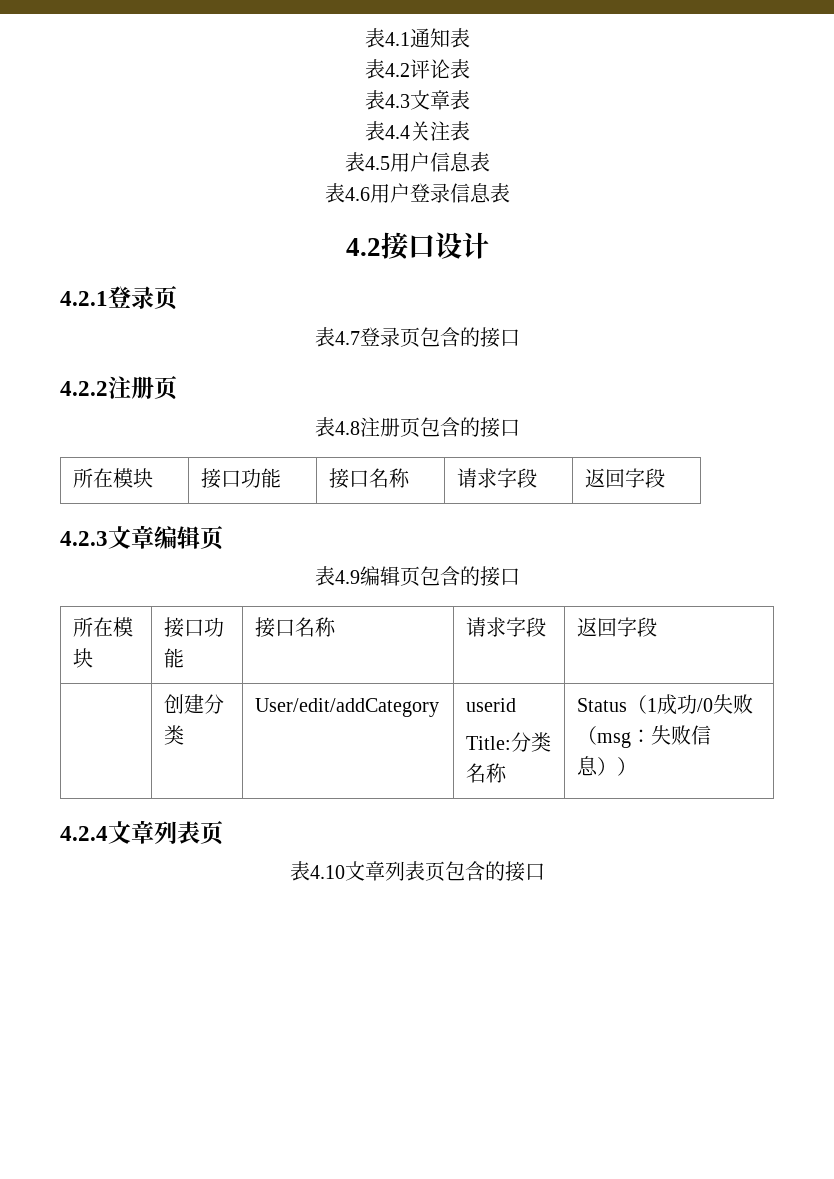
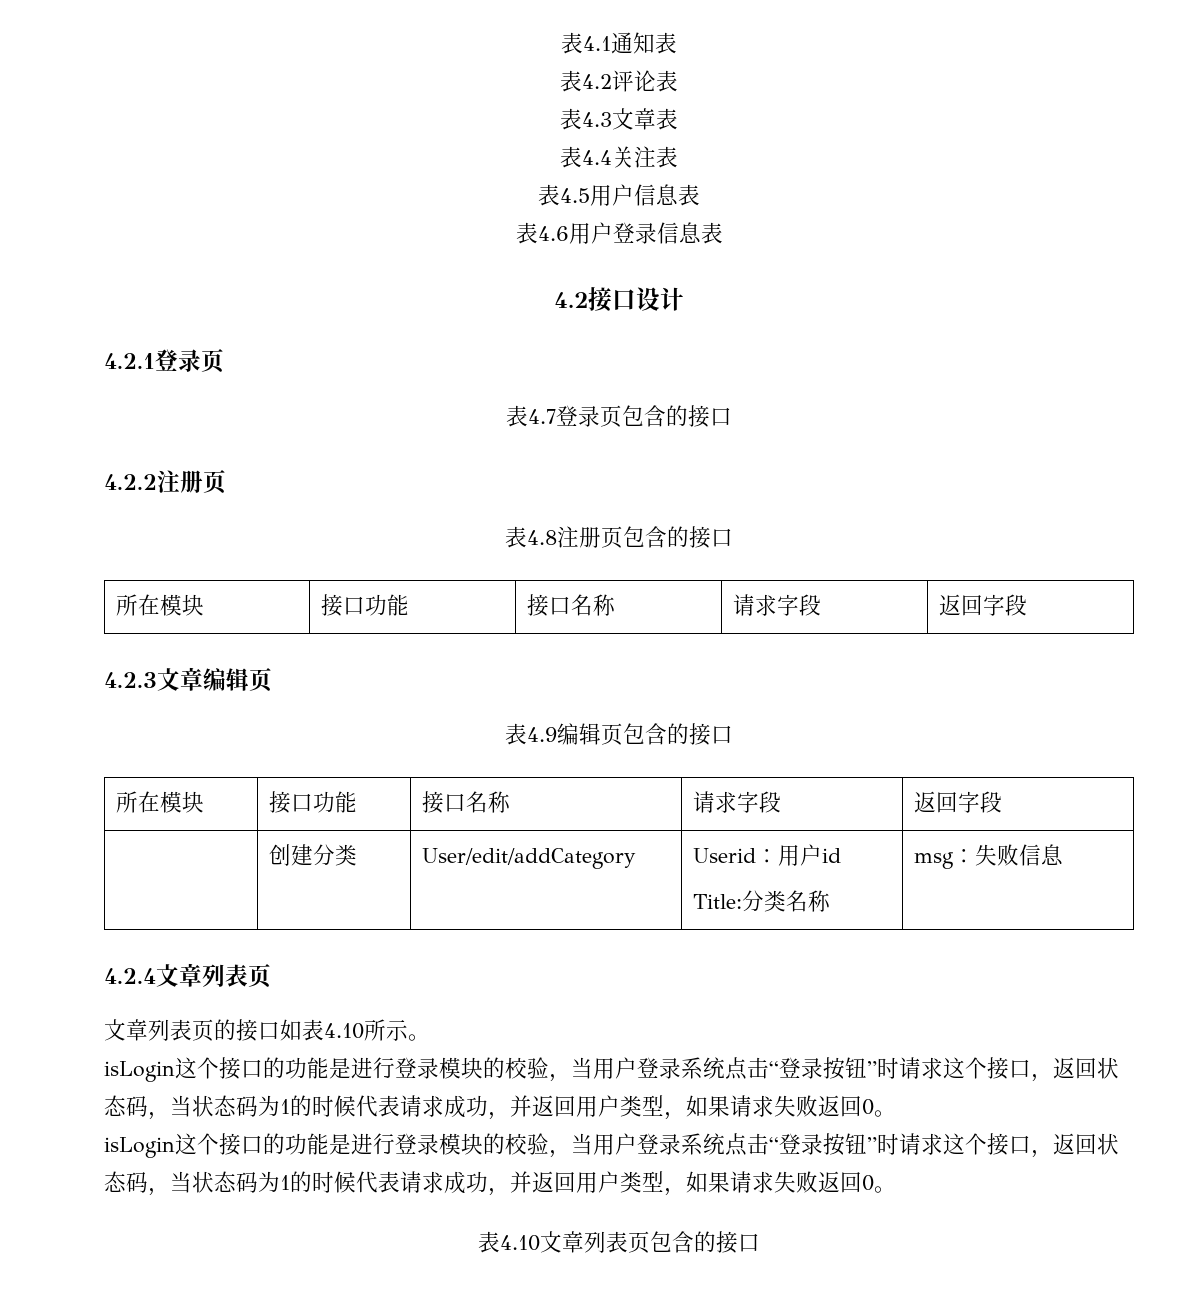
- | 创建分类 | User/edit/addCategory | userid
- Title:分类名称 | Status（1成功/0失败（msg：失败信息））
+ | 创建分类 | User/edit/addCategory | Userid：用户id
+ Title:分类名称 | msg：失败信息
+ 文章列表页的接口如表4.10所示。
+ isLogin这个接口的功能是进行登录模块的校验，当用户登录系统点击“登录按钮”时请求这个接口，返回状态码，当状态码为1的时候代表请求成功，并返回用户类型，如果请求失败返回0。
+ isLogin这个接口的功能是进行登录模块的校验，当用户登录系统点击“登录按钮”时请求这个接口，返回状态码，当状态码为1的时候代表请求成功，并返回用户类型，如果请求失败返回0。

